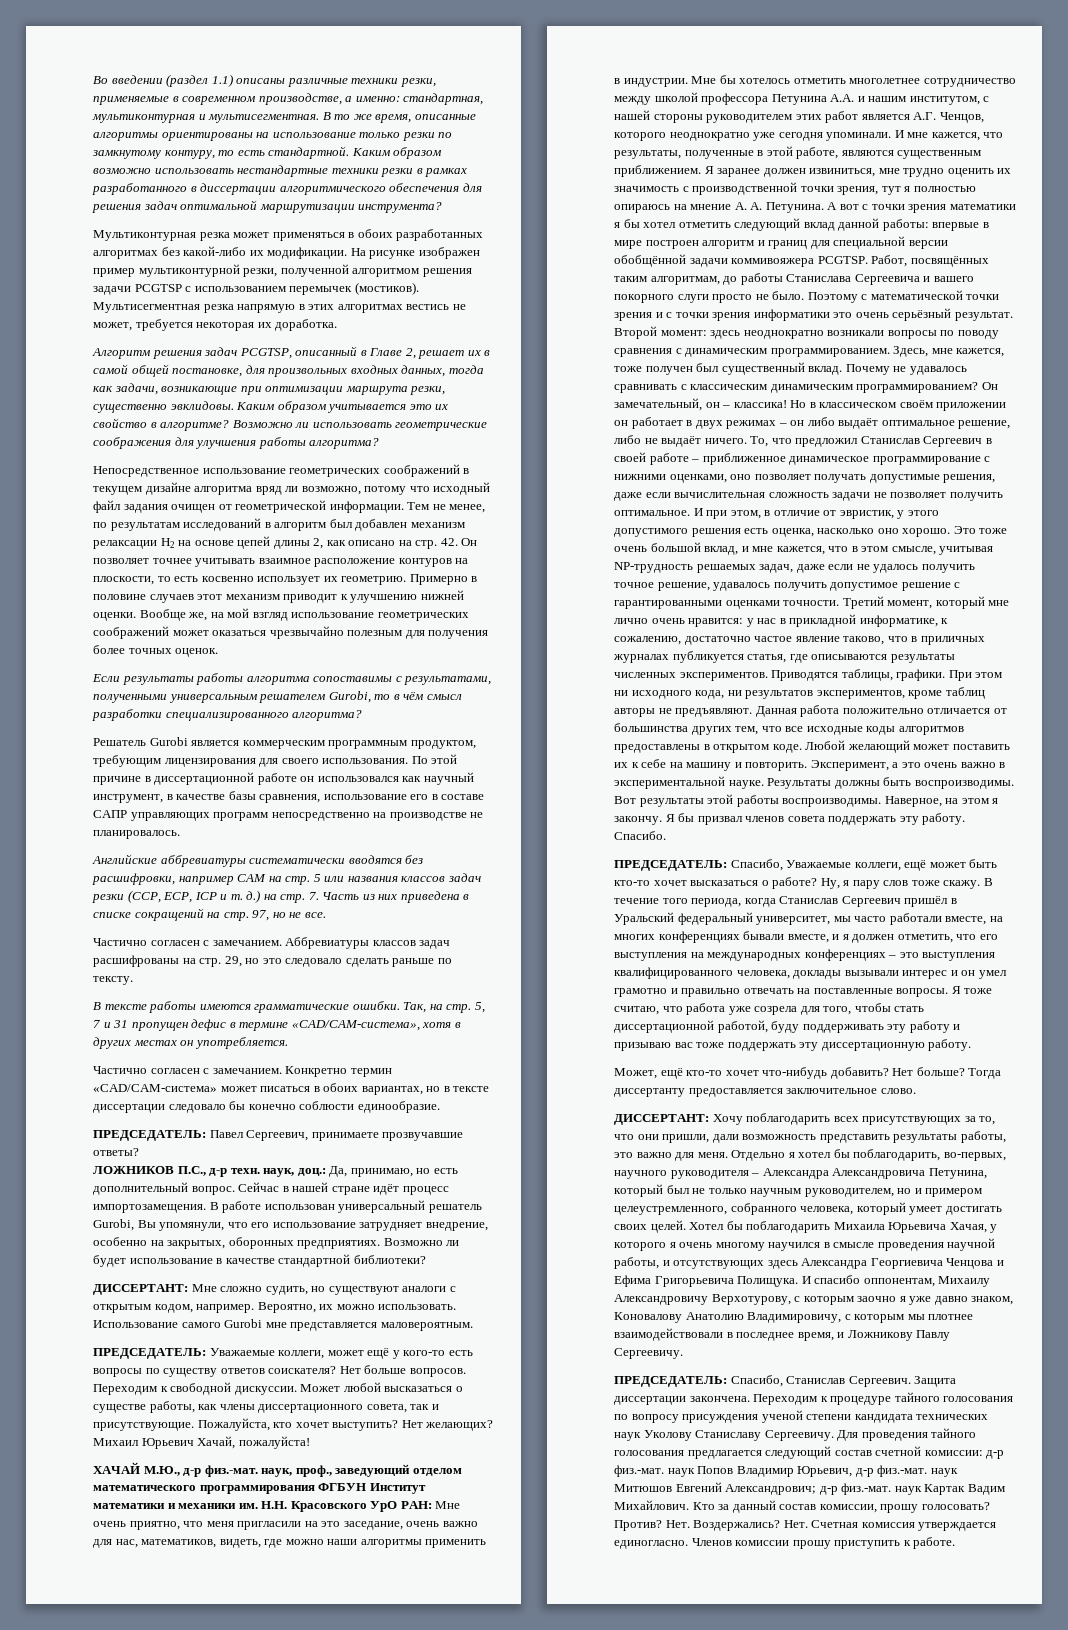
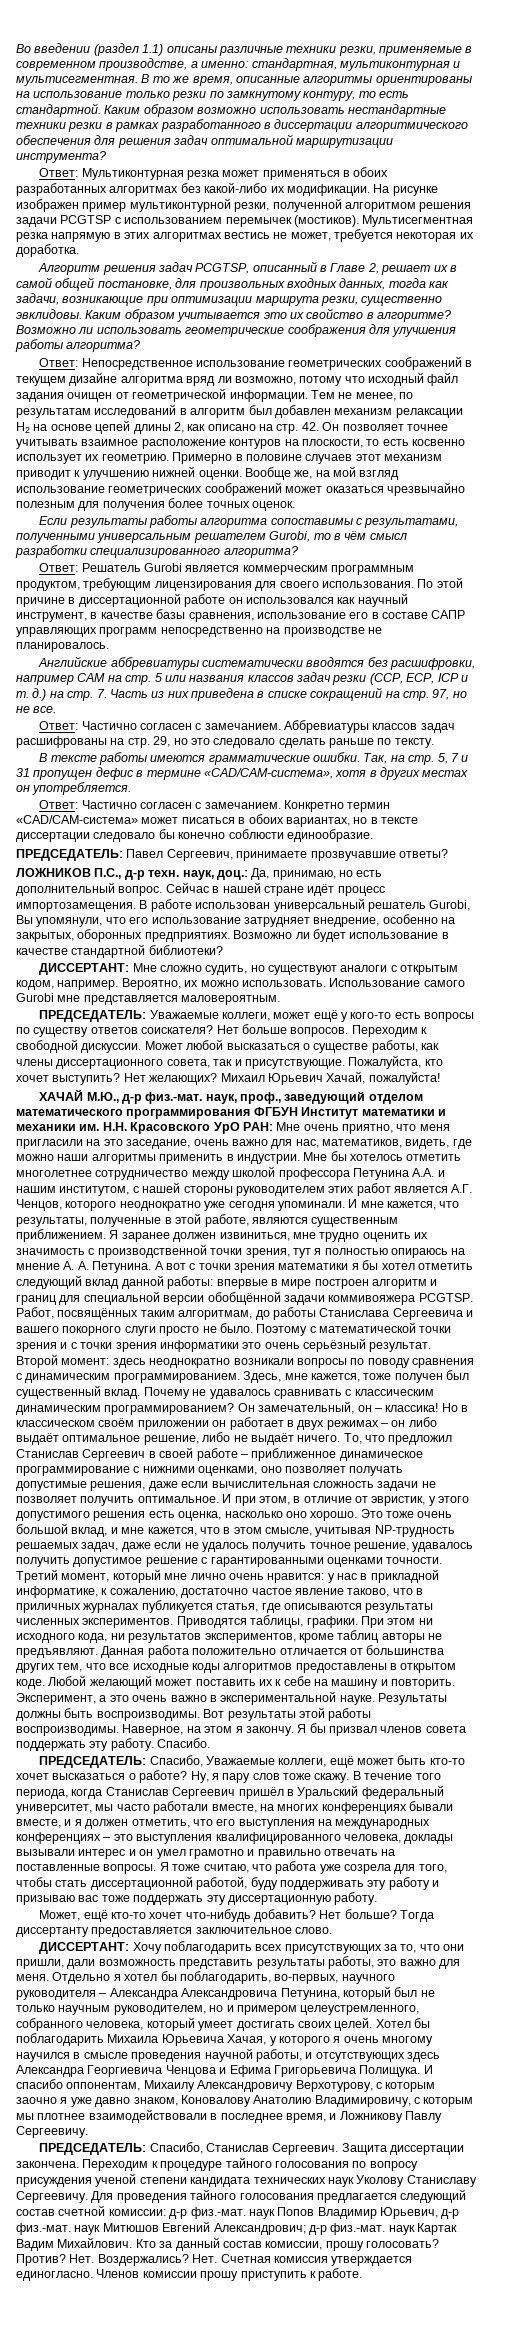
- Мультиконтурная резка может применяться в обоих разработанных алгоритмах без какой-либо их модификации.
+ Ответ: Мультиконтурная резка может применяться в обоих разработанных алгоритмах без какой-либо их модификации.
- Непосредственное использование геометрических соображений в текущем дизайне алгоритма вряд ли возможно, потому что исходный файл задания очищен от геометрической информации.
+ Ответ: Непосредственное использование геометрических соображений в текущем дизайне алгоритма вряд ли возможно, потому что исходный файл задания очищен от геометрической информации.
- Решатель Gurobi является коммерческим программным продуктом, требующим лицензирования для своего использования.
+ Ответ: Решатель Gurobi является коммерческим программным продуктом, требующим лицензирования для своего использования.
  Английские аббревиатуры систематически вводятся без расшифровки, например САМ на стр. 5 или названия классов задач резки (ССР, ЕСР, ICP и т. д.) на стр. 7. Часть из них приведена в списке сокращений на стр. 97, но не все.
- Частично согласен с замечанием.
+ Ответ: Частично согласен с замечанием.
  Так, на стр. 5, 7 и 31 пропущен дефис в термине «САD/САМ-система», хотя в других местах он употребляется.
- Частично согласен с замечанием.
+ Ответ: Частично согласен с замечанием.

